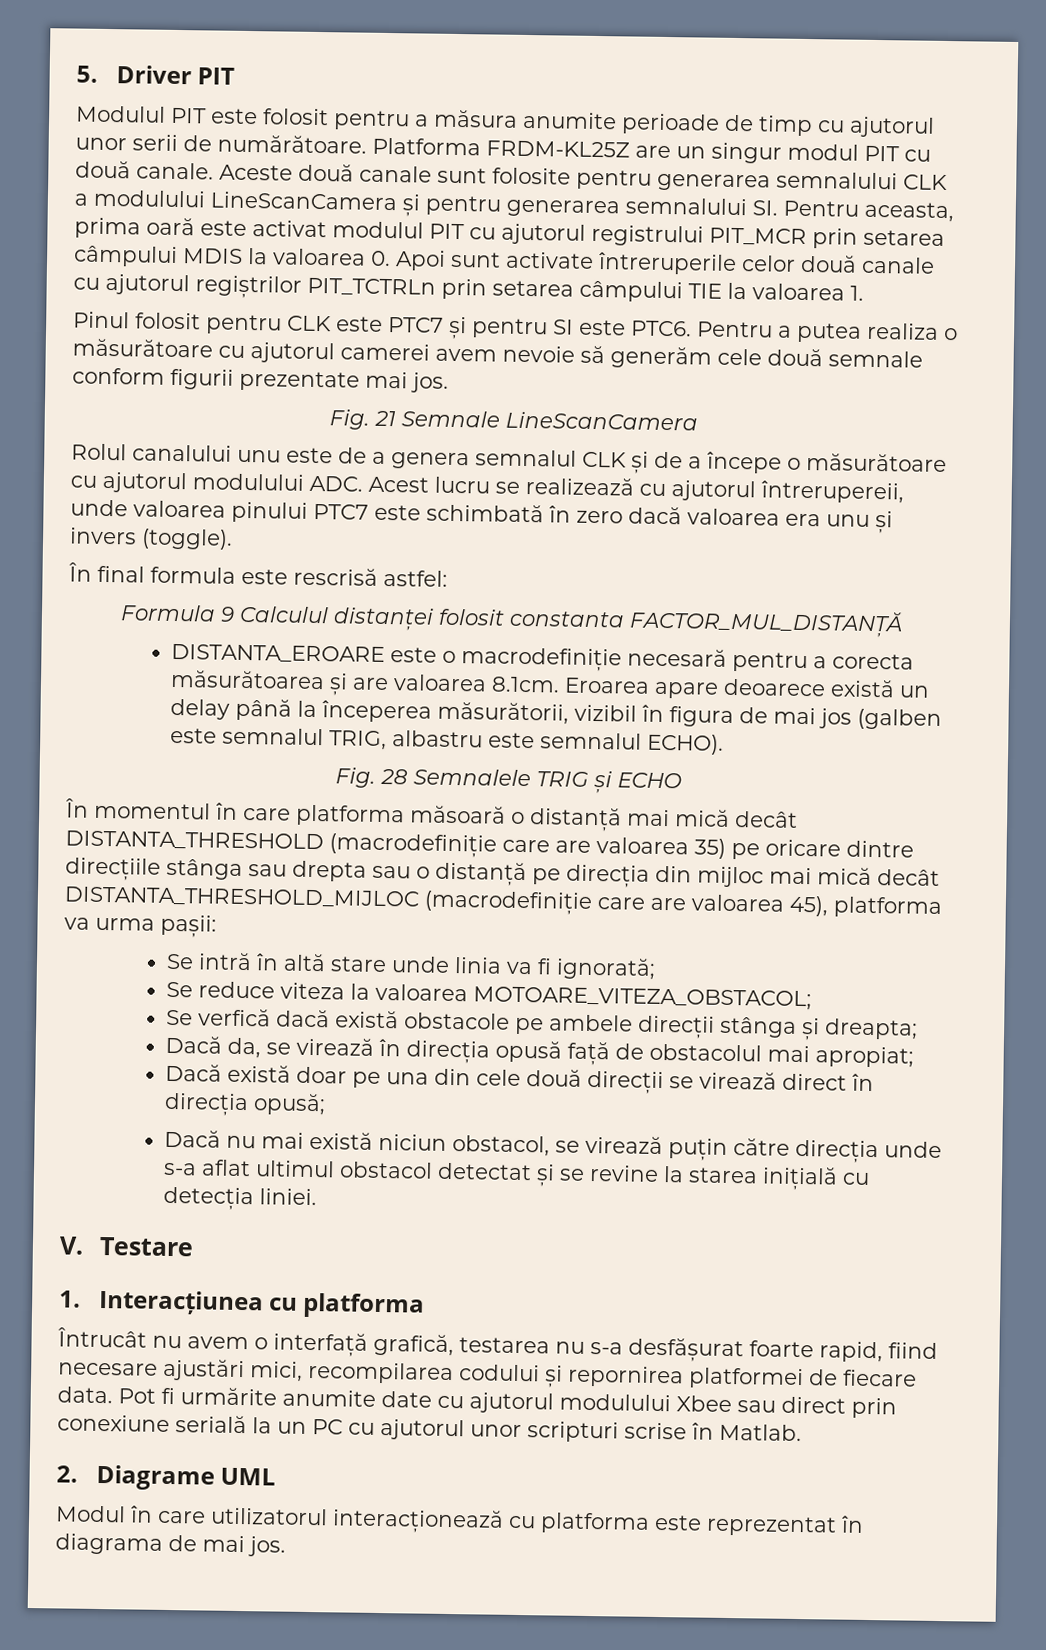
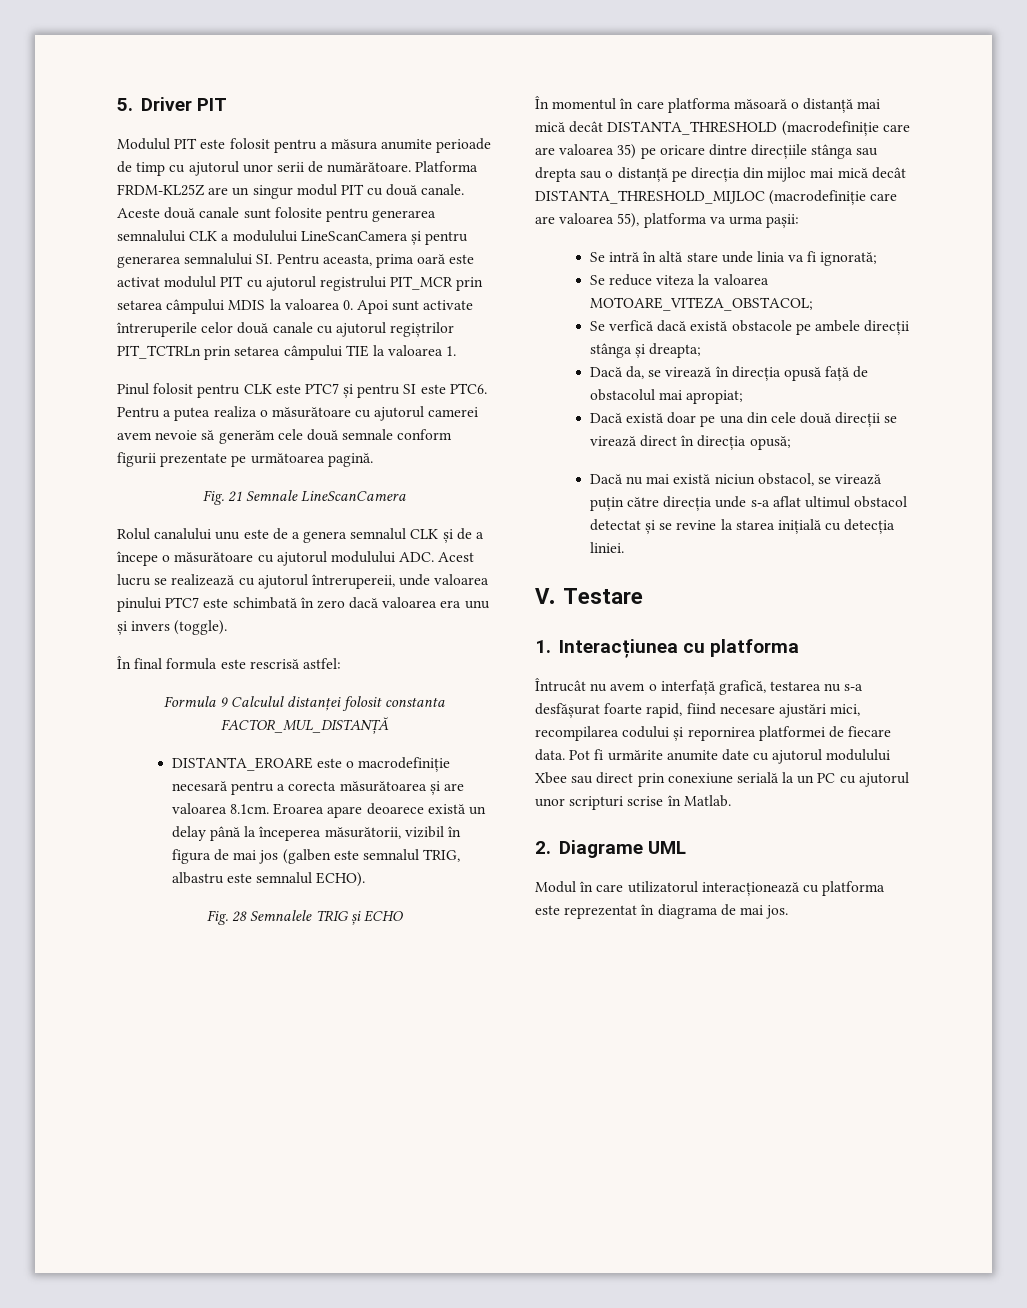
- Pentru a putea realiza o măsurătoare cu ajutorul camerei avem nevoie să generăm cele două semnale conform figurii prezentate mai jos.
+ Pentru a putea realiza o măsurătoare cu ajutorul camerei avem nevoie să generăm cele două semnale conform figurii prezentate pe următoarea pagină.
- În momentul în care platforma măsoară o distanță mai mică decât DISTANTA_THRESHOLD (macrodefiniție care are valoarea 35) pe oricare dintre direcțiile stânga sau drepta sau o distanță pe direcția din mijloc mai mică decât DISTANTA_THRESHOLD_MIJLOC (macrodefiniție care are valoarea 45), platforma va urma pașii:
+ În momentul în care platforma măsoară o distanță mai mică decât DISTANTA_THRESHOLD (macrodefiniție care are valoarea 35) pe oricare dintre direcțiile stânga sau drepta sau o distanță pe direcția din mijloc mai mică decât DISTANTA_THRESHOLD_MIJLOC (macrodefiniție care are valoarea 55), platforma va urma pașii:

